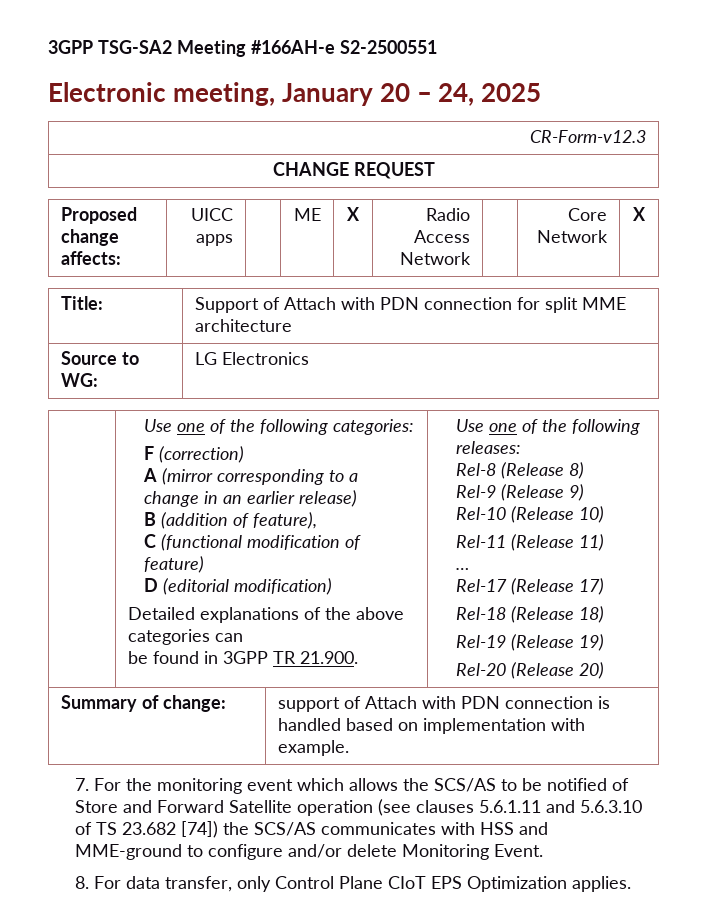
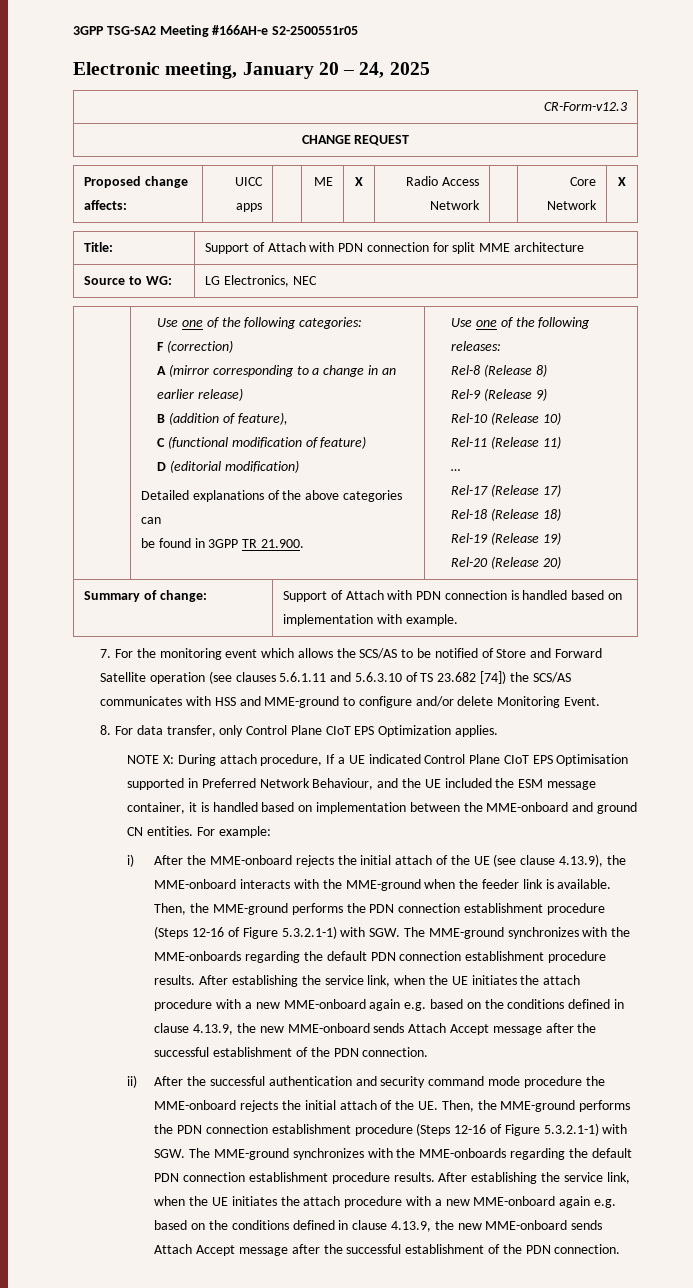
- 3GPP TSG-SA2 Meeting #166AH-e S2-2500551
+ 3GPP TSG-SA2 Meeting #166AH-e S2-2500551r05
- Source to WG: | LG Electronics
+ Source to WG: | LG Electronics, NEC
- Summary of change: | support of Attach with PDN connection is handled based on implementation with example.
+ Summary of change: | Support of Attach with PDN connection is handled based on implementation with example.
+ NOTE X: During attach procedure, If a UE indicated Control Plane CIoT EPS Optimisation supported in Preferred Network Behaviour, and the UE included the ESM message container, it is handled based on implementation between the MME-onboard and ground CN entities. For example:
+ i) After the MME-onboard rejects the initial attach of the UE (see clause 4.13.9), the MME-onboard interacts with the MME-ground when the feeder link is available. Then, the MME-ground performs the PDN connection establishment procedure (Steps 12-16 of Figure 5.3.2.1-1) with SGW. The MME-ground synchronizes with the MME-onboards regarding the default PDN connection establishment procedure results. After establishing the service link, when the UE initiates the attach procedure with a new MME-onboard again e.g. based on the conditions defined in clause 4.13.9, the new MME-onboard sends Attach Accept message after the successful establishment of the PDN connection.
+ ii) After the successful authentication and security command mode procedure the MME-onboard rejects the initial attach of the UE. Then, the MME-ground performs the PDN connection establishment procedure (Steps 12-16 of Figure 5.3.2.1-1) with SGW. The MME-ground synchronizes with the MME-onboards regarding the default PDN connection establishment procedure results. After establishing the service link, when the UE initiates the attach procedure with a new MME-onboard again e.g. based on the conditions defined in clause 4.13.9, the new MME-onboard sends Attach Accept message after the successful establishment of the PDN connection.

